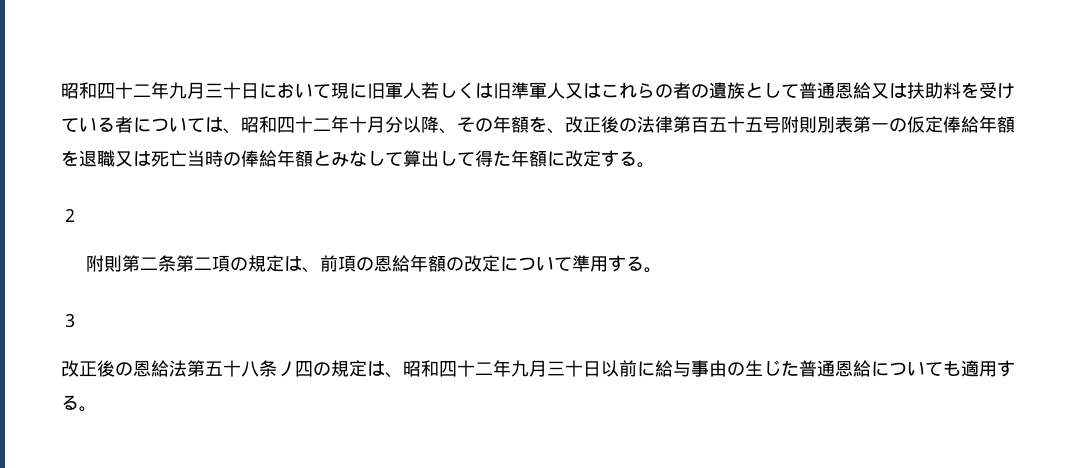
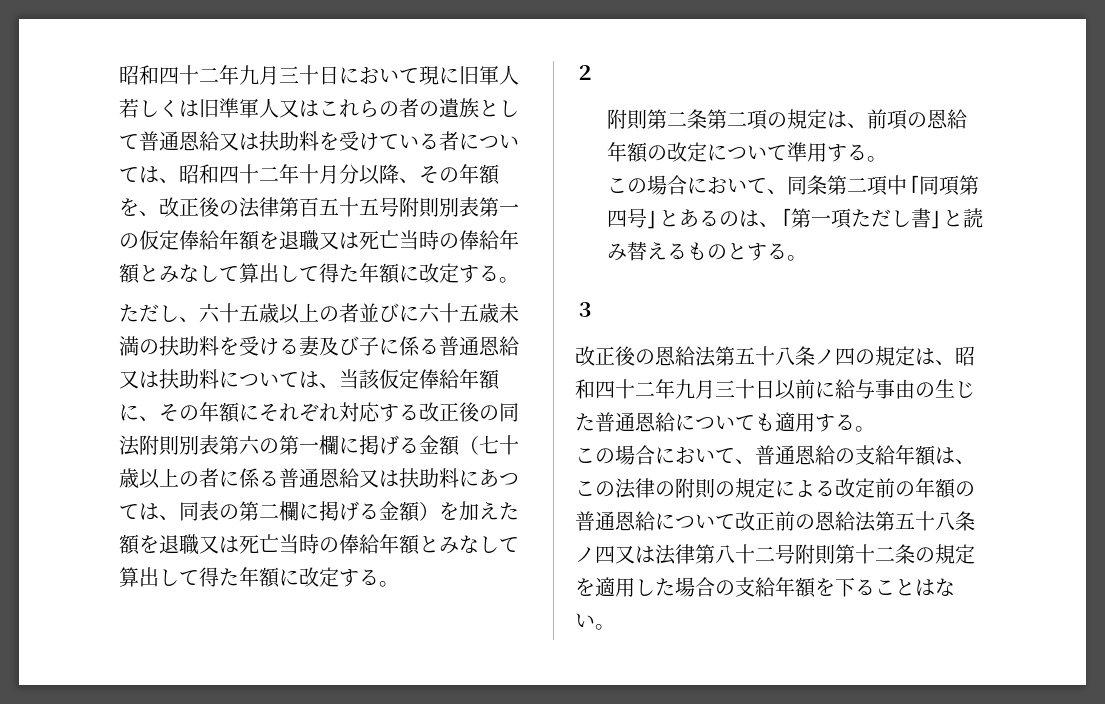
+ ただし、六十五歳以上の者並びに六十五歳未満の扶助料を受ける妻及び子に係る普通恩給又は扶助料については、当該仮定俸給年額に、その年額にそれぞれ対応する改正後の同法附則別表第六の第一欄に掲げる金額（七十歳以上の者に係る普通恩給又は扶助料にあつては、同表の第二欄に掲げる金額）を加えた額を退職又は死亡当時の俸給年額とみなして算出して得た年額に改定する。
+ この場合において、同条第二項中「同項第四号」とあるのは、「第一項ただし書」と読み替えるものとする。
+ この場合において、普通恩給の支給年額は、この法律の附則の規定による改定前の年額の普通恩給について改正前の恩給法第五十八条ノ四又は法律第八十二号附則第十二条の規定を適用した場合の支給年額を下ることはない。

